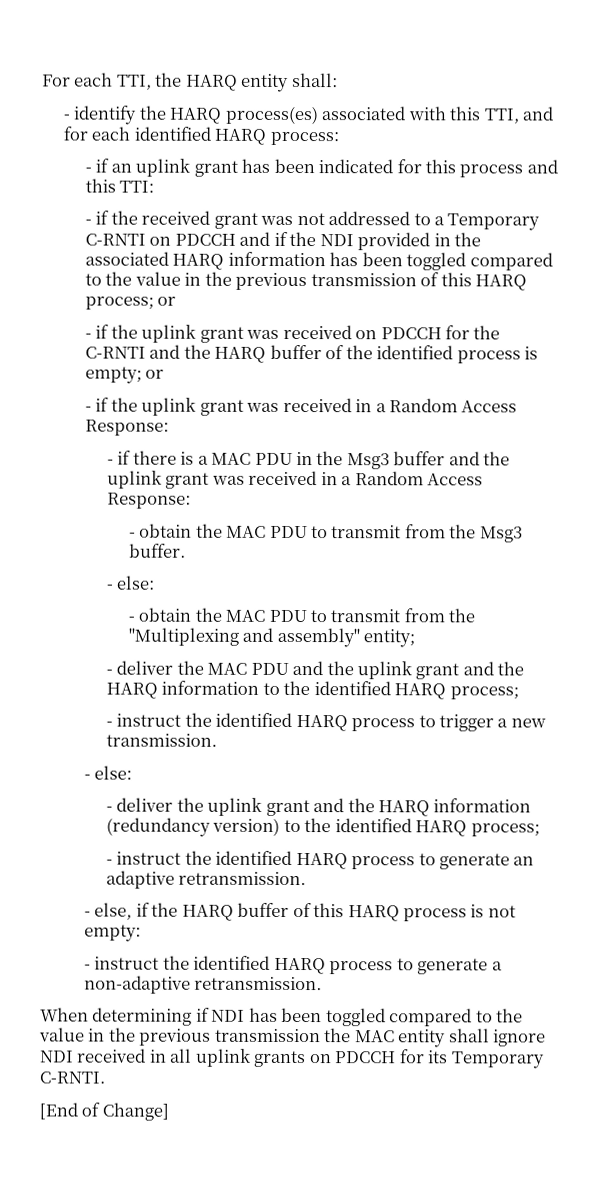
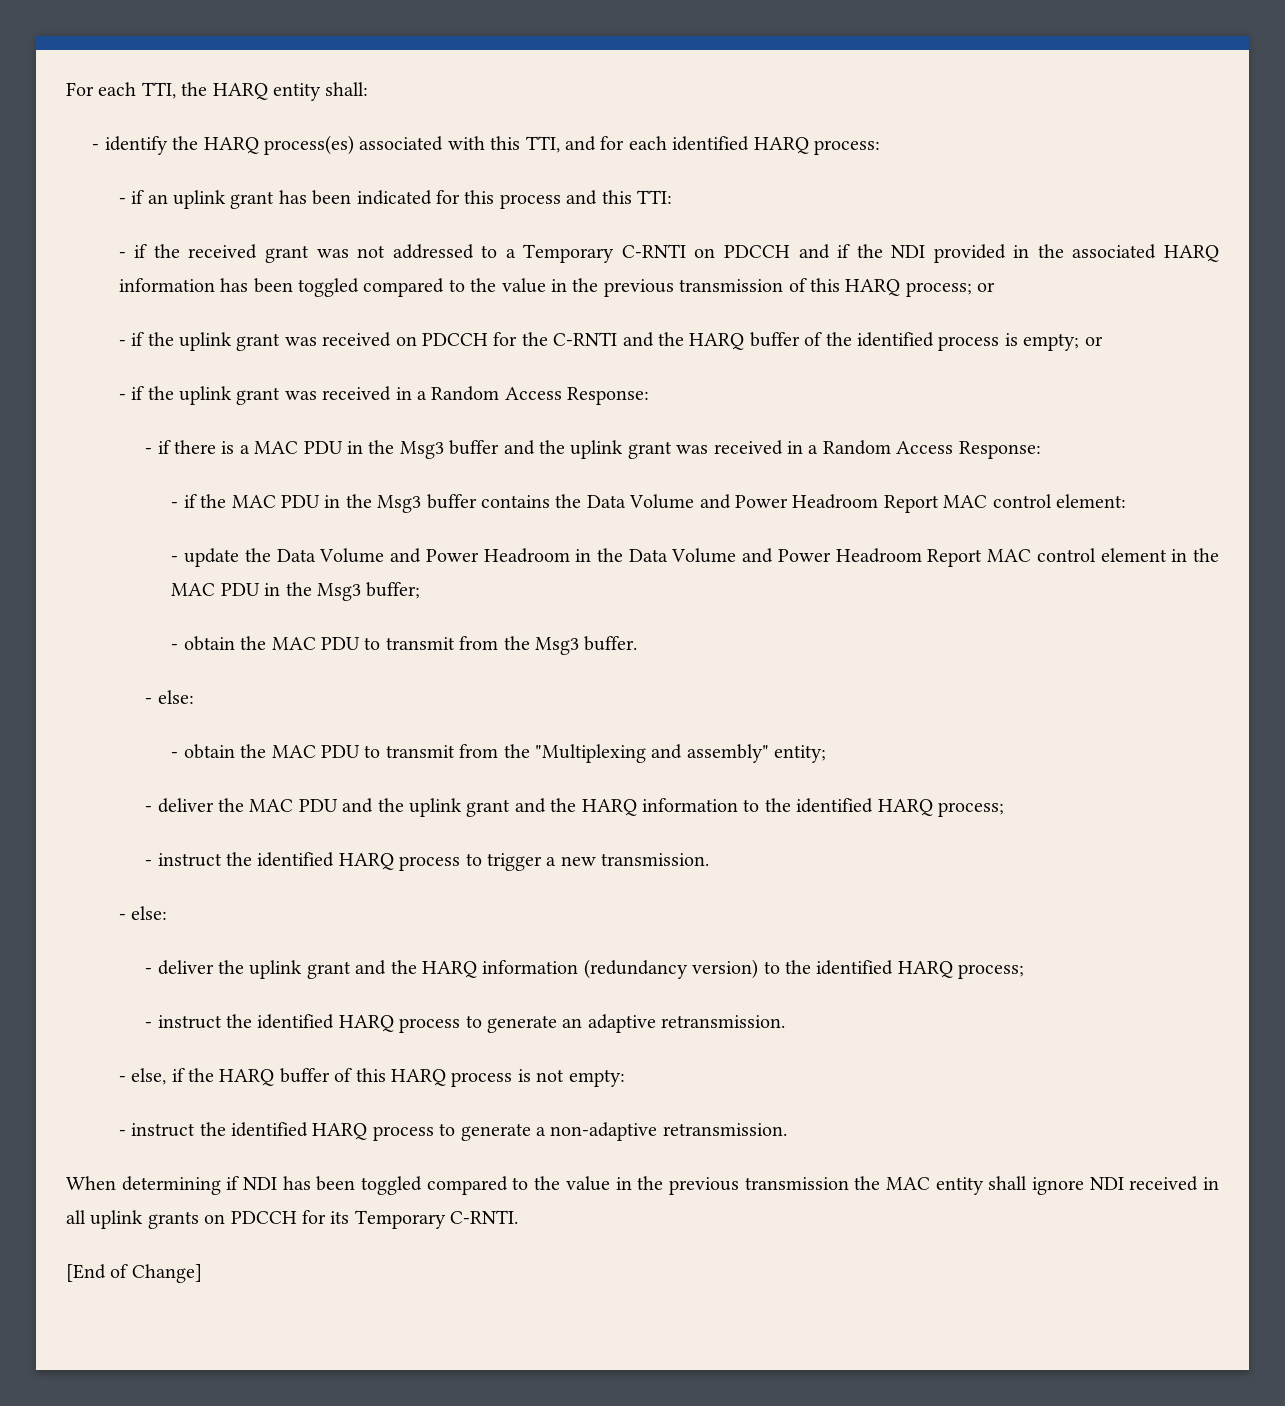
+ - if the MAC PDU in the Msg3 buffer contains the Data Volume and Power Headroom Report MAC control element:
+ - update the Data Volume and Power Headroom in the Data Volume and Power Headroom Report MAC control element in the MAC PDU in the Msg3 buffer;

